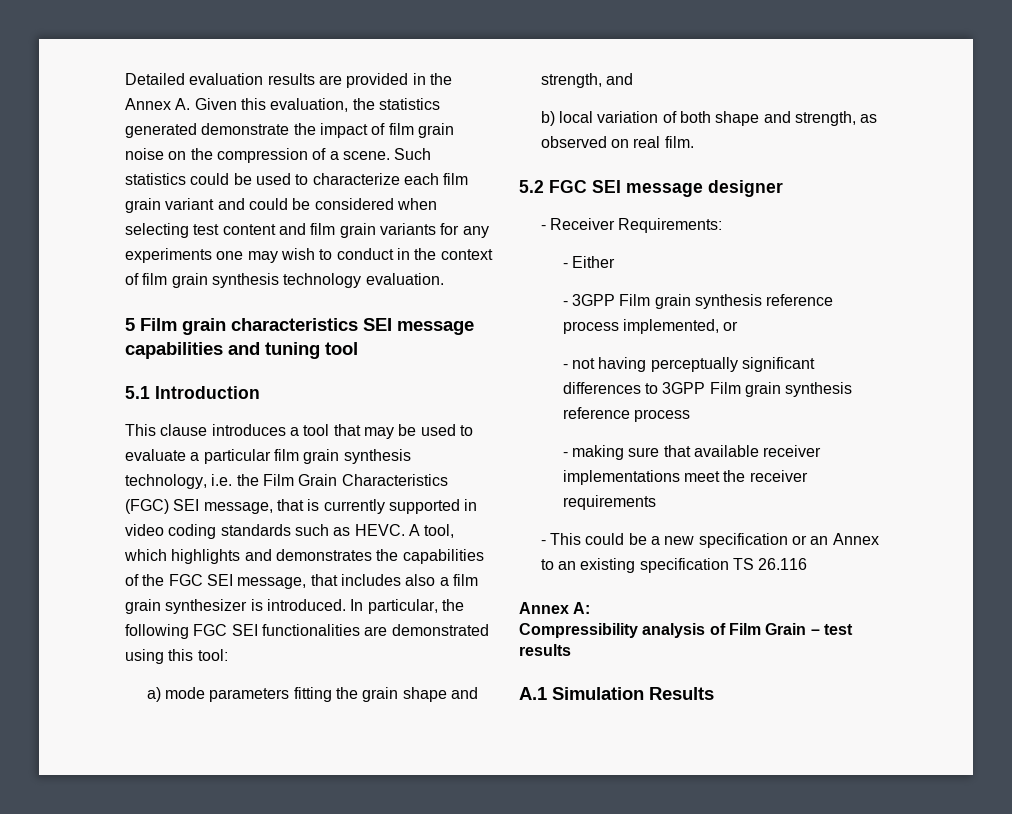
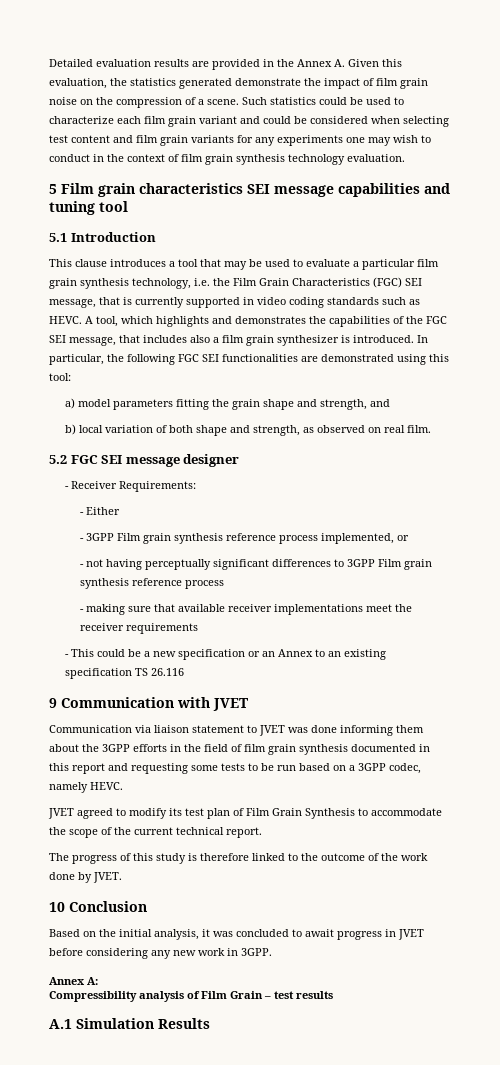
- a) mode parameters fitting the grain shape and strength, and
+ a) model parameters fitting the grain shape and strength, and
+ 9 Communication with JVET
+ Communication via liaison statement to JVET was done informing them about the 3GPP efforts in the field of film grain synthesis documented in this report and requesting some tests to be run based on a 3GPP codec, namely HEVC.
+ JVET agreed to modify its test plan of Film Grain Synthesis to accommodate the scope of the current technical report.
+ The progress of this study is therefore linked to the outcome of the work done by JVET.
+ 10 Conclusion
+ Based on the initial analysis, it was concluded to await progress in JVET before considering any new work in 3GPP.

